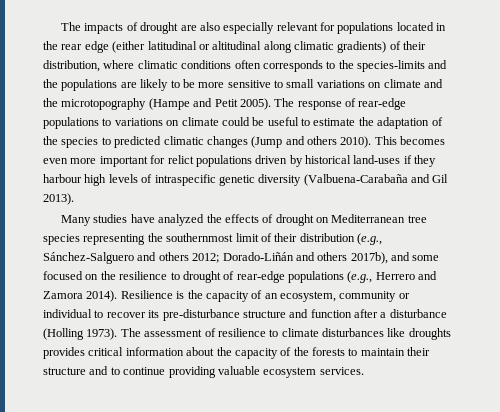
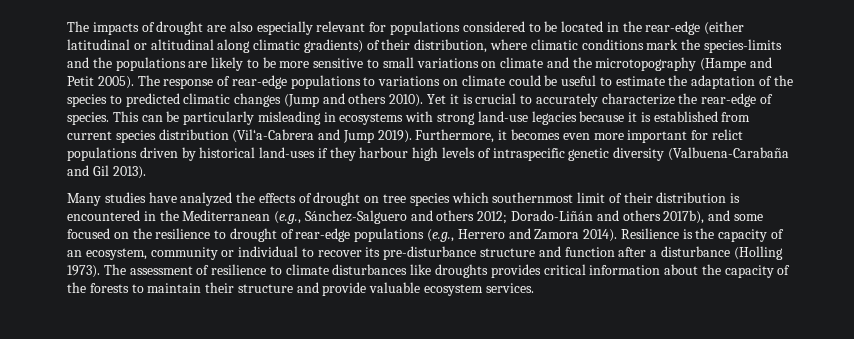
- The impacts of drought are also especially relevant for populations located in the rear edge (either latitudinal or altitudinal along climatic gradients) of their distribution, where climatic conditions often corresponds to the species-limits and the populations are likely to be more sensitive to small variations on climate and the microtopography (Hampe and Petit 2005).
+ The impacts of drought are also especially relevant for populations considered to be located in the rear-edge (either latitudinal or altitudinal along climatic gradients) of their distribution, where climatic conditions mark the species-limits and the populations are likely to be more sensitive to small variations on climate and the microtopography (Hampe and Petit 2005).
- This becomes even more important for relict populations driven by historical land-uses if they harbour high levels of intraspecific genetic diversity (Valbuena-Carabaña and Gil 2013).
+ Yet it is crucial to accurately characterize the rear-edge of species. This can be particularly misleading in ecosystems with strong land-use legacies because it is established from current species distribution (Vil‘a-Cabrera and Jump 2019). Furthermore, it becomes even more important for relict populations driven by historical land-uses if they harbour high levels of intraspecific genetic diversity (Valbuena-Carabaña and Gil 2013).
- Many studies have analyzed the effects of drought on Mediterranean tree species representing the southernmost limit of their distribution (e.g., Sánchez-Salguero and others 2012; Dorado-Liñán and others 2017b), and some focused on the resilience to drought of rear-edge populations (e.g., Herrero and Zamora 2014).
+ Many studies have analyzed the effects of drought on tree species which southernmost limit of their distribution is encountered in the Mediterranean (e.g., Sánchez-Salguero and others 2012; Dorado-Liñán and others 2017b), and some focused on the resilience to drought of rear-edge populations (e.g., Herrero and Zamora 2014).
- The assessment of resilience to climate disturbances like droughts provides critical information about the capacity of the forests to maintain their structure and to continue providing valuable ecosystem services.
+ The assessment of resilience to climate disturbances like droughts provides critical information about the capacity of the forests to maintain their structure and provide valuable ecosystem services.

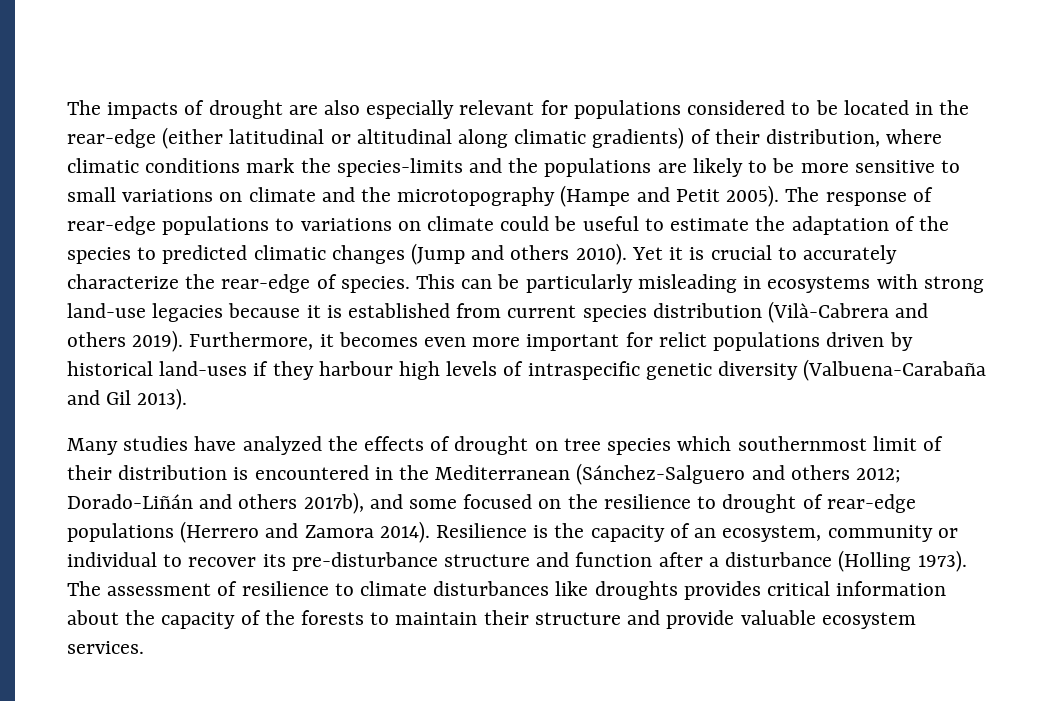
- This can be particularly misleading in ecosystems with strong land-use legacies because it is established from current species distribution (Vil‘a-Cabrera and Jump 2019).
+ This can be particularly misleading in ecosystems with strong land-use legacies because it is established from current species distribution (Vilà-Cabrera and others 2019).
- Many studies have analyzed the effects of drought on tree species which southernmost limit of their distribution is encountered in the Mediterranean (e.g., Sánchez-Salguero and others 2012; Dorado-Liñán and others 2017b), and some focused on the resilience to drought of rear-edge populations (e.g., Herrero and Zamora 2014).
+ Many studies have analyzed the effects of drought on tree species which southernmost limit of their distribution is encountered in the Mediterranean (Sánchez-Salguero and others 2012; Dorado-Liñán and others 2017b), and some focused on the resilience to drought of rear-edge populations (Herrero and Zamora 2014).

